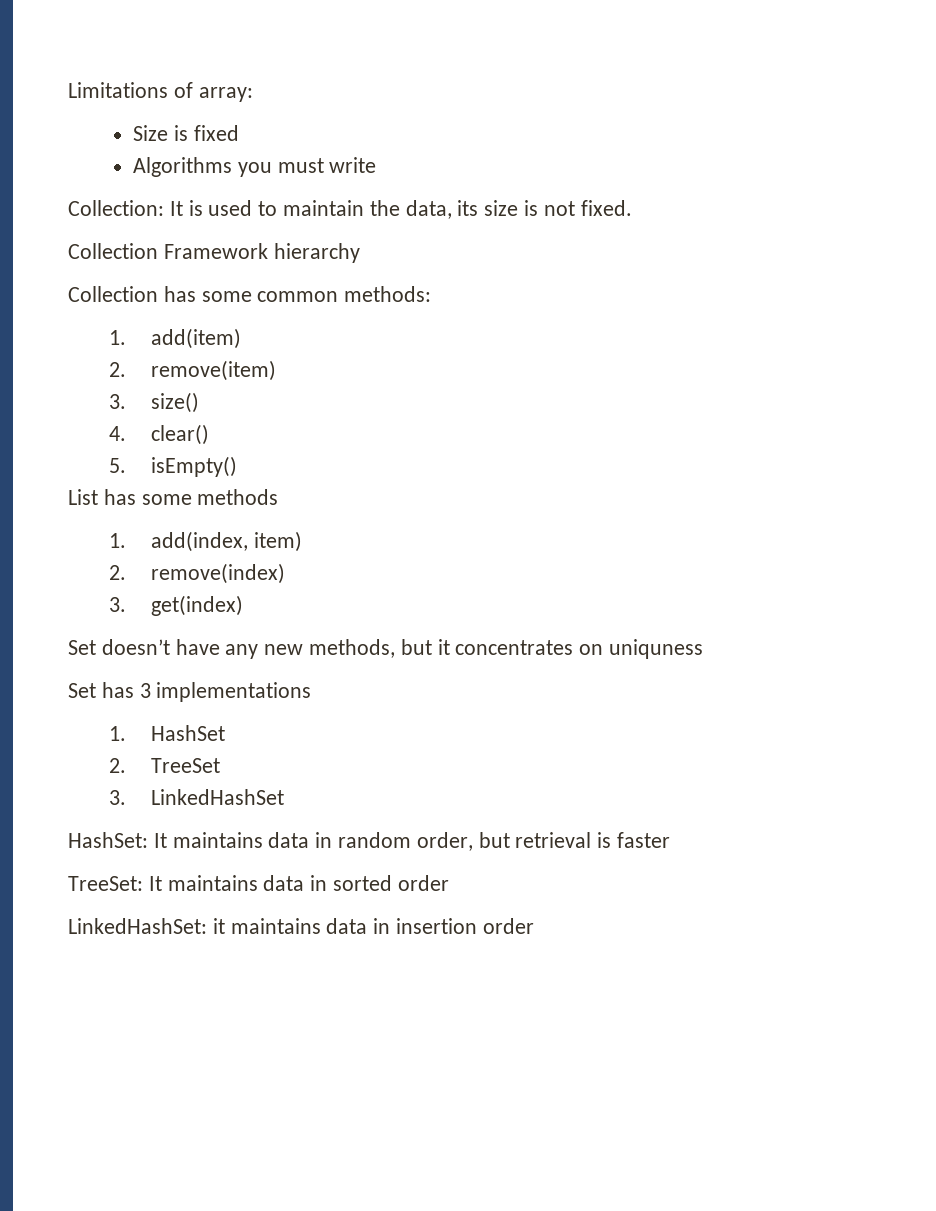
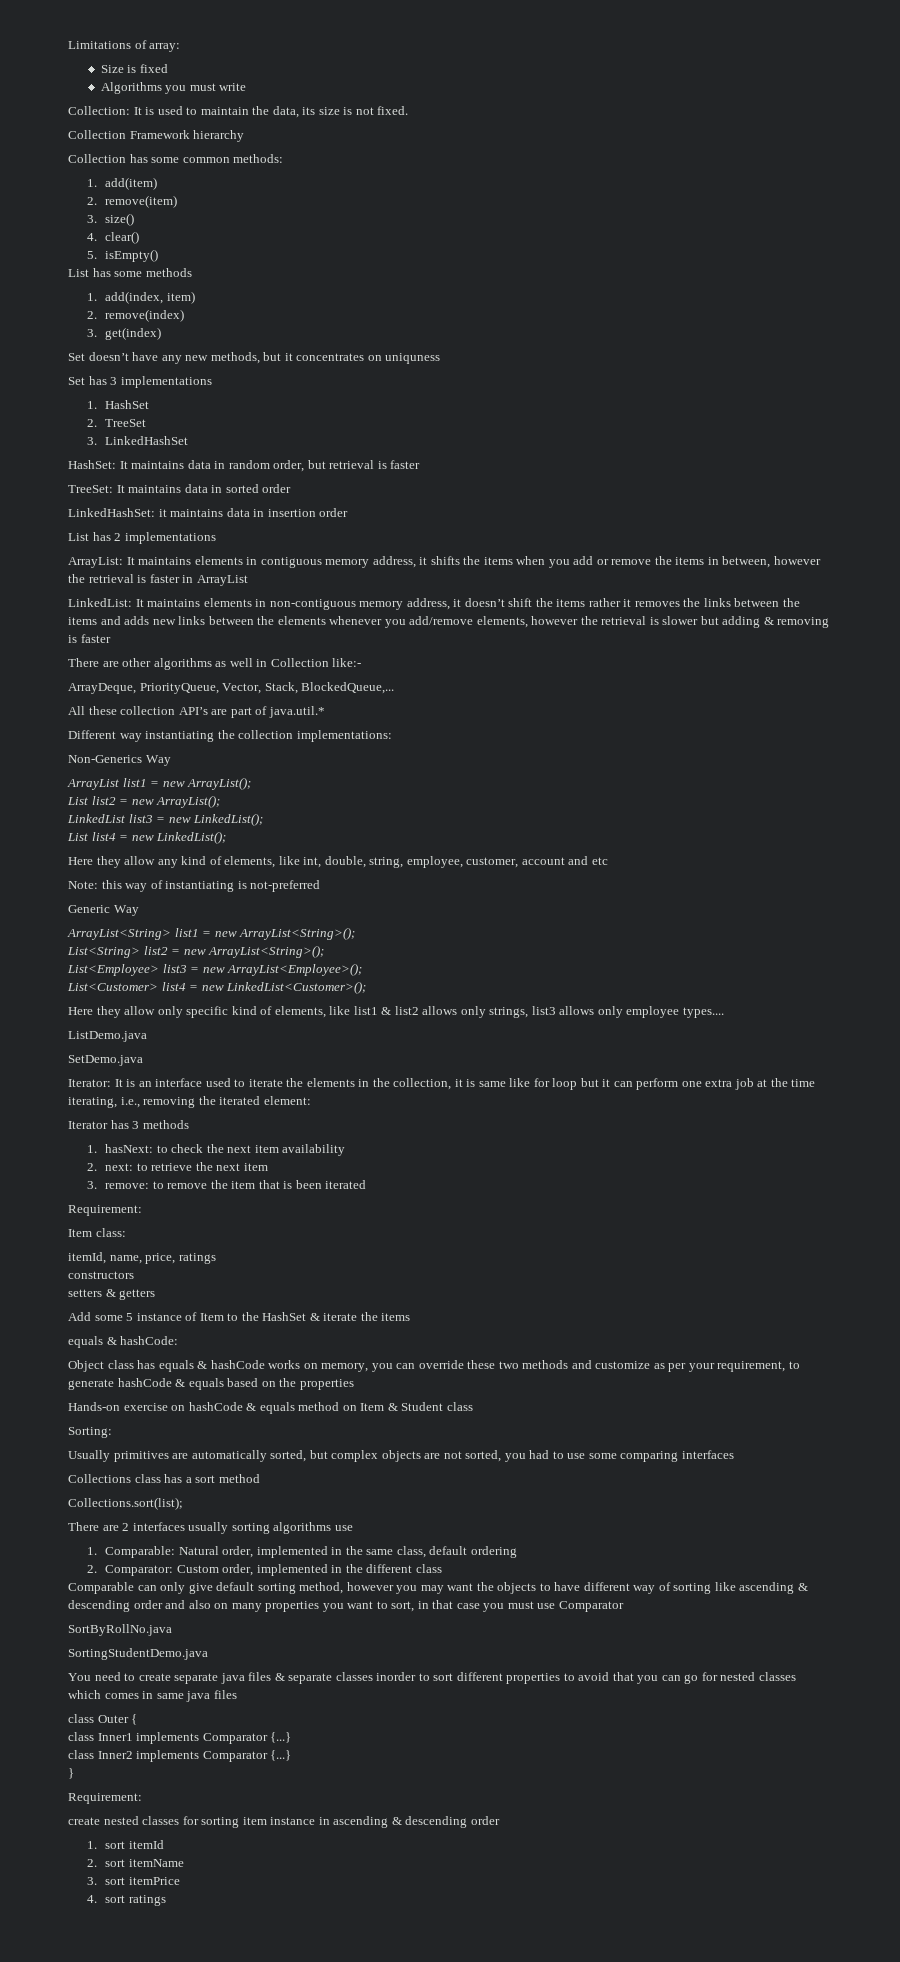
+ List has 2 implementations
+ ArrayList: It maintains elements in contiguous memory address, it shifts the items when you add or remove the items in between, however the retrieval is faster in ArrayList
+ LinkedList: It maintains elements in non-contiguous memory address, it doesn’t shift the items rather it removes the links between the items and adds new links between the elements whenever you add/remove elements, however the retrieval is slower but adding & removing is faster
+ There are other algorithms as well in Collection like:-
+ ArrayDeque, PriorityQueue, Vector, Stack, BlockedQueue,...
+ All these collection API’s are part of java.util.*
+ Different way instantiating the collection implementations:
+ Non-Generics Way
+ ArrayList list1 = new ArrayList();
+ List list2 = new ArrayList();
+ LinkedList list3 = new LinkedList();
+ List list4 = new LinkedList();
+ Here they allow any kind of elements, like int, double, string, employee, customer, account and etc
+ Note: this way of instantiating is not-preferred
+ Generic Way
+ ArrayList<String> list1 = new ArrayList<String>();
+ List<String> list2 = new ArrayList<String>();
+ List<Employee> list3 = new ArrayList<Employee>();
+ List<Customer> list4 = new LinkedList<Customer>();
+ Here they allow only specific kind of elements, like list1 & list2 allows only strings, list3 allows only employee types....
+ ListDemo.java
+ SetDemo.java
+ Iterator: It is an interface used to iterate the elements in the collection, it is same like for loop but it can perform one extra job at the time iterating, i.e., removing the iterated element:
+ Iterator has 3 methods
+ 1. hasNext: to check the next item availability
+ 2. next: to retrieve the next item
+ 3. remove: to remove the item that is been iterated
+ Requirement:
+ Item class:
+ itemId, name, price, ratings
+ constructors
+ setters & getters
+ Add some 5 instance of Item to the HashSet & iterate the items
+ equals & hashCode:
+ Object class has equals & hashCode works on memory, you can override these two methods and customize as per your requirement, to generate hashCode & equals based on the properties
+ Hands-on exercise on hashCode & equals method on Item & Student class
+ Sorting:
+ Usually primitives are automatically sorted, but complex objects are not sorted, you had to use some comparing interfaces
+ Collections class has a sort method
+ Collections.sort(list);
+ There are 2 interfaces usually sorting algorithms use
+ 1. Comparable: Natural order, implemented in the same class, default ordering
+ 2. Comparator: Custom order, implemented in the different class
+ Comparable can only give default sorting method, however you may want the objects to have different way of sorting like ascending & descending order and also on many properties you want to sort, in that case you must use Comparator
+ SortByRollNo.java
+ SortingStudentDemo.java
+ You need to create separate java files & separate classes inorder to sort different properties to avoid that you can go for nested classes which comes in same java files
+ class Outer {
+ class Inner1 implements Comparator {...}
+ class Inner2 implements Comparator {...}
+ }
+ Requirement:
+ create nested classes for sorting item instance in ascending & descending order
+ 1. sort itemId
+ 2. sort itemName
+ 3. sort itemPrice
+ 4. sort ratings

